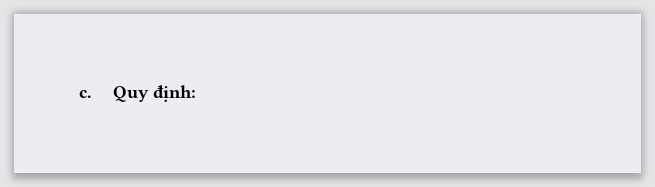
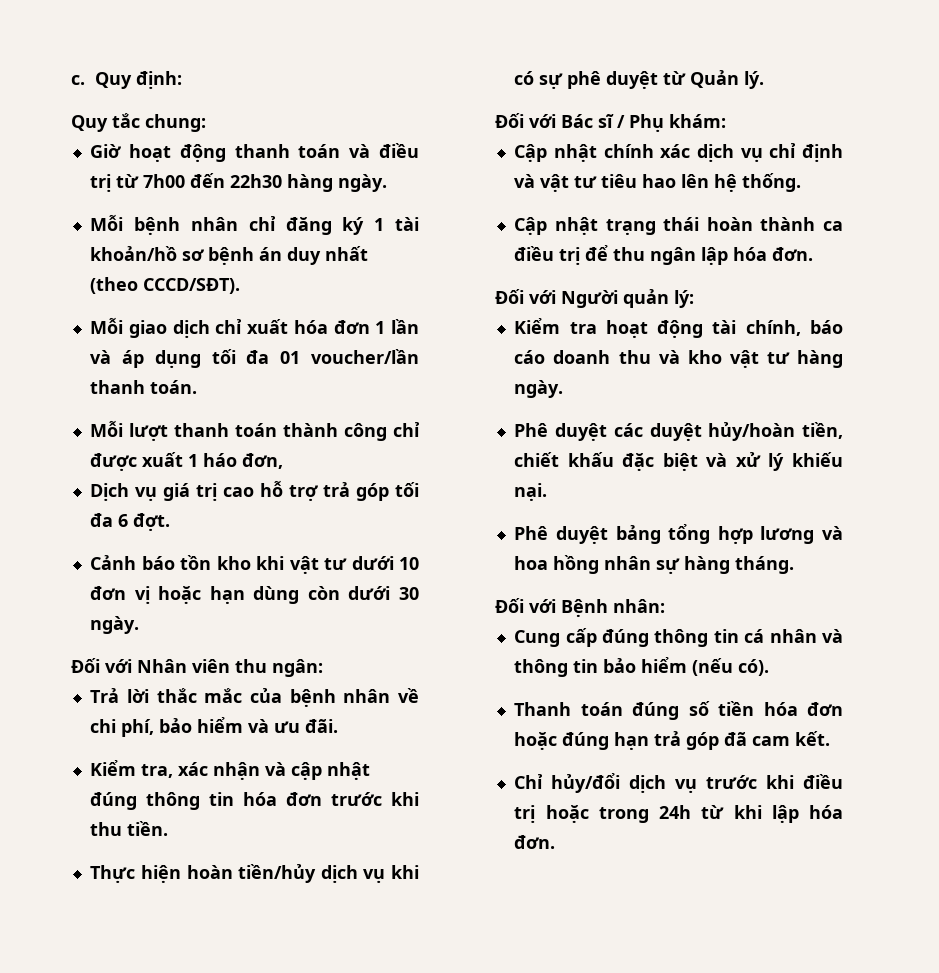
+ Quy tắc chung:
+ Giờ hoạt động thanh toán và điều trị từ 7h00 đến 22h30 hàng ngày.
+ Mỗi bệnh nhân chỉ đăng ký 1 tài khoản/hồ sơ bệnh án duy nhất (theo CCCD/SĐT).
+ Mỗi giao dịch chỉ xuất hóa đơn 1 lần và áp dụng tối đa 01 voucher/lần thanh toán.
+ Mỗi lượt thanh toán thành công chỉ được xuất 1 háo đơn,
+ Dịch vụ giá trị cao hỗ trợ trả góp tối đa 6 đợt.
+ Cảnh báo tồn kho khi vật tư dưới 10 đơn vị hoặc hạn dùng còn dưới 30 ngày.
+ Đối với Nhân viên thu ngân:
+ Trả lời thắc mắc của bệnh nhân về chi phí, bảo hiểm và ưu đãi.
+ Kiểm tra, xác nhận và cập nhật đúng thông tin hóa đơn trước khi thu tiền.
+ Thực hiện hoàn tiền/hủy dịch vụ khi có sự phê duyệt từ Quản lý.
+ Đối với Bác sĩ / Phụ khám:
+ Cập nhật chính xác dịch vụ chỉ định và vật tư tiêu hao lên hệ thống.
+ Cập nhật trạng thái hoàn thành ca điều trị để thu ngân lập hóa đơn.
+ Đối với Người quản lý:
+ Kiểm tra hoạt động tài chính, báo cáo doanh thu và kho vật tư hàng ngày.
+ Phê duyệt các duyệt hủy/hoàn tiền, chiết khấu đặc biệt và xử lý khiếu nại.
+ Phê duyệt bảng tổng hợp lương và hoa hồng nhân sự hàng tháng.
+ Đối với Bệnh nhân:
+ Cung cấp đúng thông tin cá nhân và thông tin bảo hiểm (nếu có).
+ Thanh toán đúng số tiền hóa đơn hoặc đúng hạn trả góp đã cam kết.
+ Chỉ hủy/đổi dịch vụ trước khi điều trị hoặc trong 24h từ khi lập hóa đơn.

